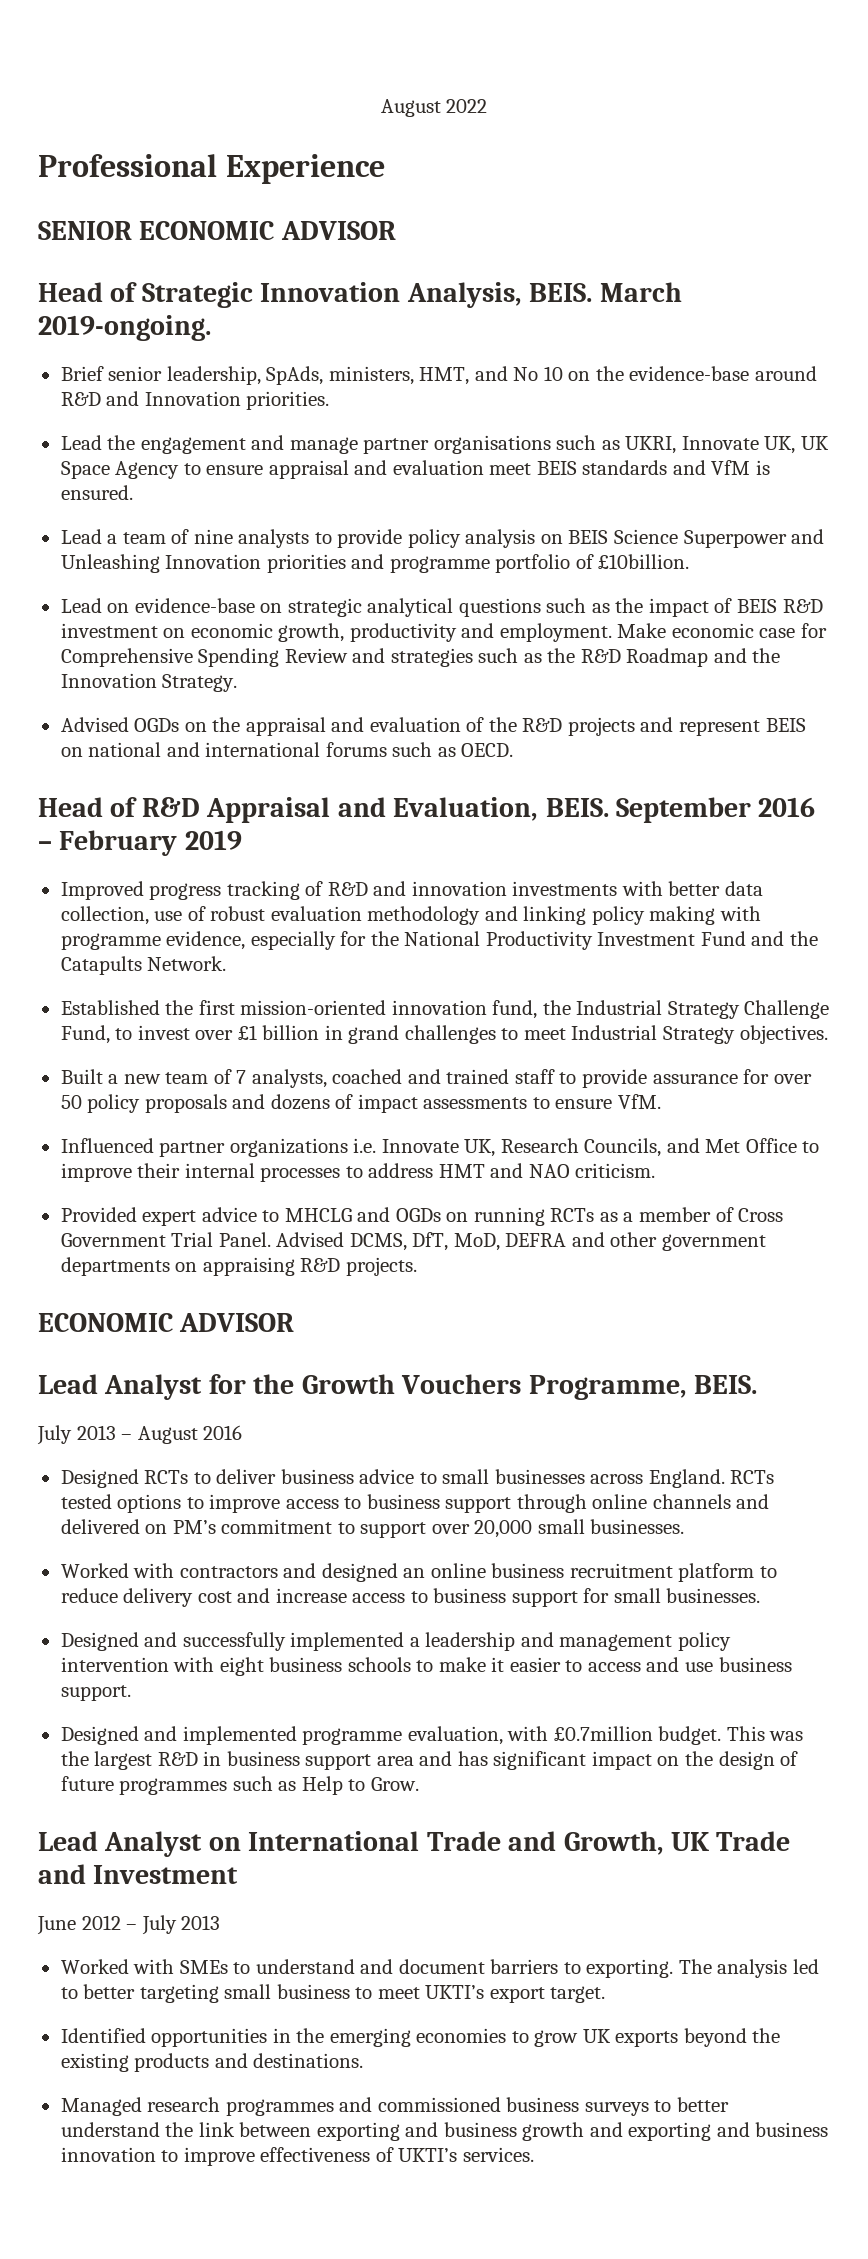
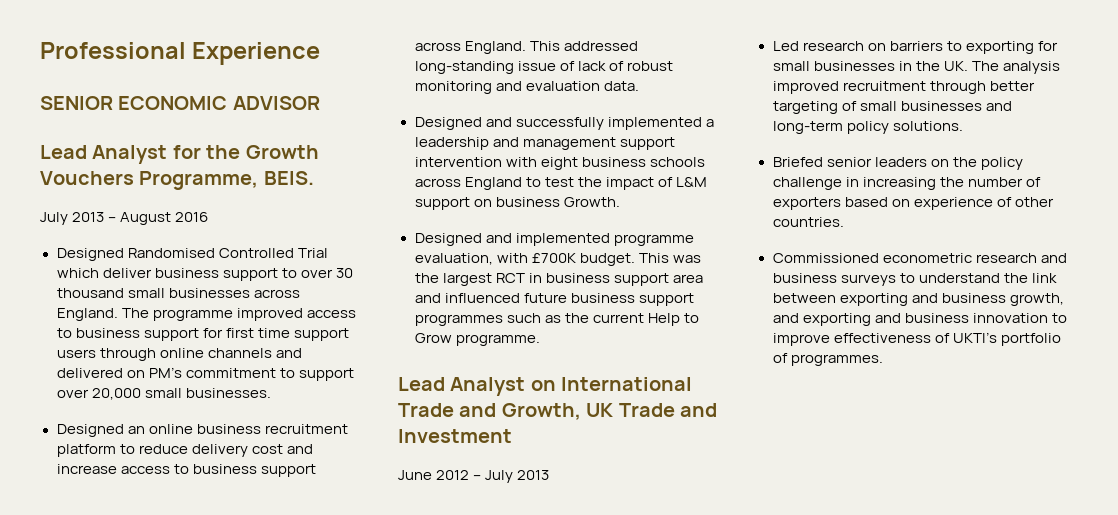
- August 2022
- Head of Strategic Innovation Analysis, BEIS. March 2019-ongoing.
- Brief senior leadership, SpAds, ministers, HMT, and No 10 on the evidence-base around R&D and Innovation priorities.
- Lead the engagement and manage partner organisations such as UKRI, Innovate UK, UK Space Agency to ensure appraisal and evaluation meet BEIS standards and VfM is ensured.
- Lead a team of nine analysts to provide policy analysis on BEIS Science Superpower and Unleashing Innovation priorities and programme portfolio of £10billion.
- Lead on evidence-base on strategic analytical questions such as the impact of BEIS R&D investment on economic growth, productivity and employment. Make economic case for Comprehensive Spending Review and strategies such as the R&D Roadmap and the Innovation Strategy.
- Advised OGDs on the appraisal and evaluation of the R&D projects and represent BEIS on national and international forums such as OECD.
- Head of R&D Appraisal and Evaluation, BEIS. September 2016 – February 2019
- Improved progress tracking of R&D and innovation investments with better data collection, use of robust evaluation methodology and linking policy making with programme evidence, especially for the National Productivity Investment Fund and the Catapults Network.
- Established the first mission-oriented innovation fund, the Industrial Strategy Challenge Fund, to invest over £1 billion in grand challenges to meet Industrial Strategy objectives.
- Built a new team of 7 analysts, coached and trained staff to provide assurance for over 50 policy proposals and dozens of impact assessments to ensure VfM.
- Influenced partner organizations i.e. Innovate UK, Research Councils, and Met Office to improve their internal processes to address HMT and NAO criticism.
- Provided expert advice to MHCLG and OGDs on running RCTs as a member of Cross Government Trial Panel. Advised DCMS, DfT, MoD, DEFRA and other government departments on appraising R&D projects.
- ECONOMIC ADVISOR
- Designed RCTs to deliver business advice to small businesses across England. RCTs tested options to improve access to business support through online channels and delivered on PM’s commitment to support over 20,000 small businesses.
+ Designed Randomised Controlled Trial which deliver business support to over 30 thousand small businesses across England. The programme improved access to business support for first time support users through online channels and delivered on PM’s commitment to support over 20,000 small businesses.
- Worked with contractors and designed an online business recruitment platform to reduce delivery cost and increase access to business support for small businesses.
+ Designed an online business recruitment platform to reduce delivery cost and increase access to business support across England. This addressed long-standing issue of lack of robust monitoring and evaluation data.
- Designed and successfully implemented a leadership and management policy intervention with eight business schools to make it easier to access and use business support.
+ Designed and successfully implemented a leadership and management support intervention with eight business schools across England to test the impact of L&M support on business Growth.
- Designed and implemented programme evaluation, with £0.7million budget.
+ Designed and implemented programme evaluation, with £700K budget.
- This was the largest R&D in business support area and has significant impact on the design of future programmes such as Help to Grow.
+ This was the largest RCT in business support area and influenced future business support programmes such as the current Help to Grow programme.
- Worked with SMEs to understand and document barriers to exporting. The analysis led to better targeting small business to meet UKTI’s export target.
- Identified opportunities in the emerging economies to grow UK exports beyond the existing products and destinations.
- Managed research programmes and commissioned business surveys to better understand the link between exporting and business growth and exporting and business innovation to improve effectiveness of UKTI’s services.
+ Led research on barriers to exporting for small businesses in the UK. The analysis improved recruitment through better targeting of small businesses and long-term policy solutions.
+ Briefed senior leaders on the policy challenge in increasing the number of exporters based on experience of other countries.
+ Commissioned econometric research and business surveys to understand the link between exporting and business growth, and exporting and business innovation to improve effectiveness of UKTI’s portfolio of programmes.

